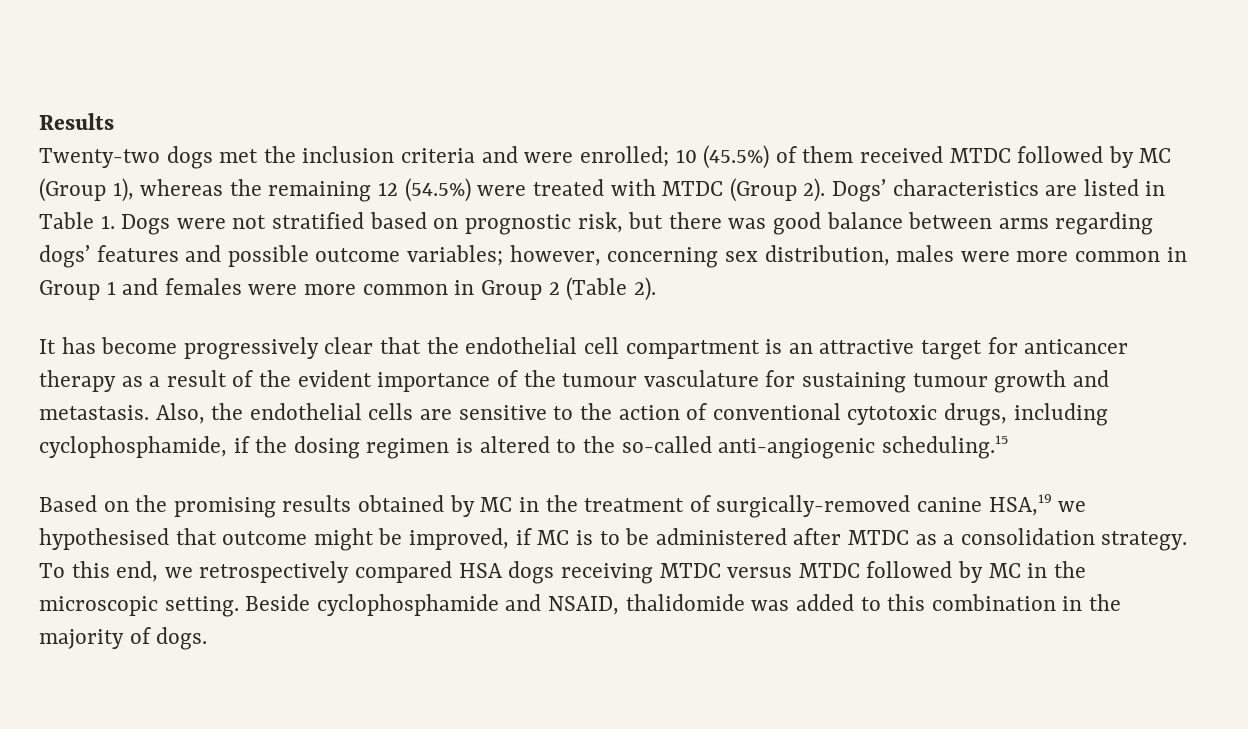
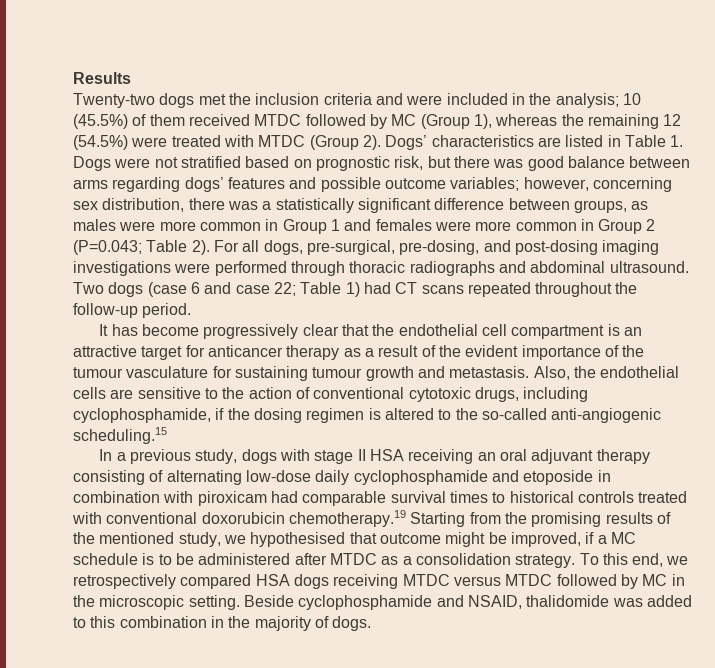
- Twenty-two dogs met the inclusion criteria and were enrolled; 10 (45.5%) of them received MTDC followed by MC (Group 1), whereas the remaining 12 (54.5%) were treated with MTDC (Group 2).
+ Twenty-two dogs met the inclusion criteria and were included in the analysis; 10 (45.5%) of them received MTDC followed by MC (Group 1), whereas the remaining 12 (54.5%) were treated with MTDC (Group 2).
- Dogs’ characteristics are listed in Table 1. Dogs were not stratified based on prognostic risk, but there was good balance between arms regarding dogs’ features and possible outcome variables; however, concerning sex distribution, males were more common in Group 1 and females were more common in Group 2 (Table 2).
+ Dogs’ characteristics are listed in Table 1. Dogs were not stratified based on prognostic risk, but there was good balance between arms regarding dogs’ features and possible outcome variables; however, concerning sex distribution, there was a statistically significant difference between groups, as males were more common in Group 1 and females were more common in Group 2 (P=0.043; Table 2). For all dogs, pre-surgical, pre-dosing, and post-dosing imaging investigations were performed through thoracic radiographs and abdominal ultrasound. Two dogs (case 6 and case 22; Table 1) had CT scans repeated throughout the follow-up period.
- Based on the promising results obtained by MC in the treatment of surgically-removed canine HSA,19 we hypothesised that outcome might be improved, if MC is to be administered after MTDC as a consolidation strategy.
+ In a previous study, dogs with stage II HSA receiving an oral adjuvant therapy consisting of alternating low-dose daily cyclophosphamide and etoposide in combination with piroxicam had comparable survival times to historical controls treated with conventional doxorubicin chemotherapy.19 Starting from the promising results of the mentioned study, we hypothesised that outcome might be improved, if a MC schedule is to be administered after MTDC as a consolidation strategy.

